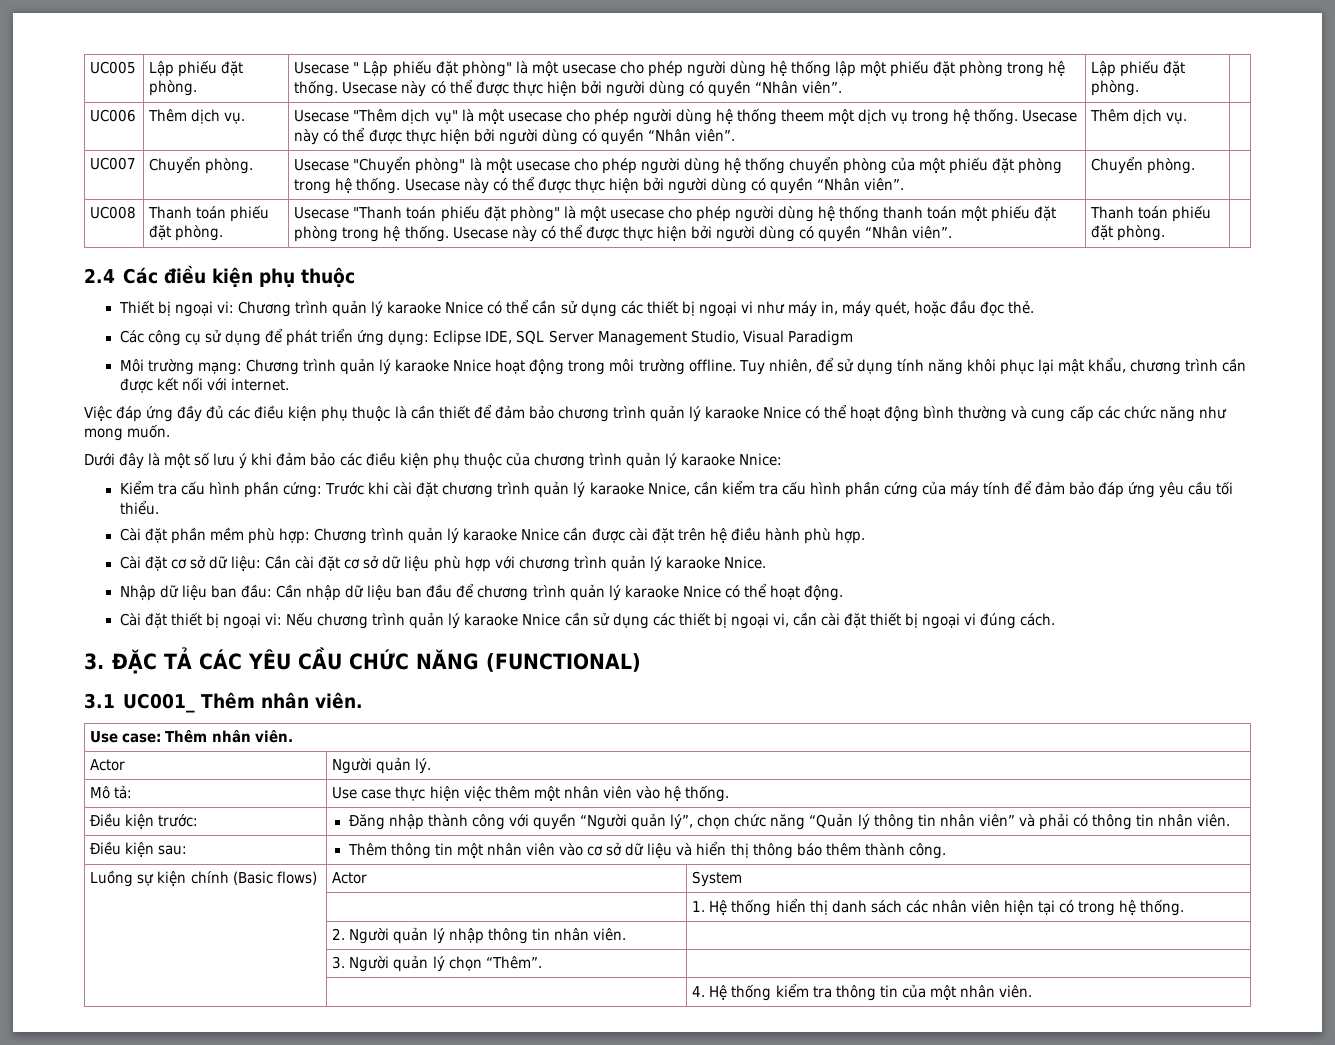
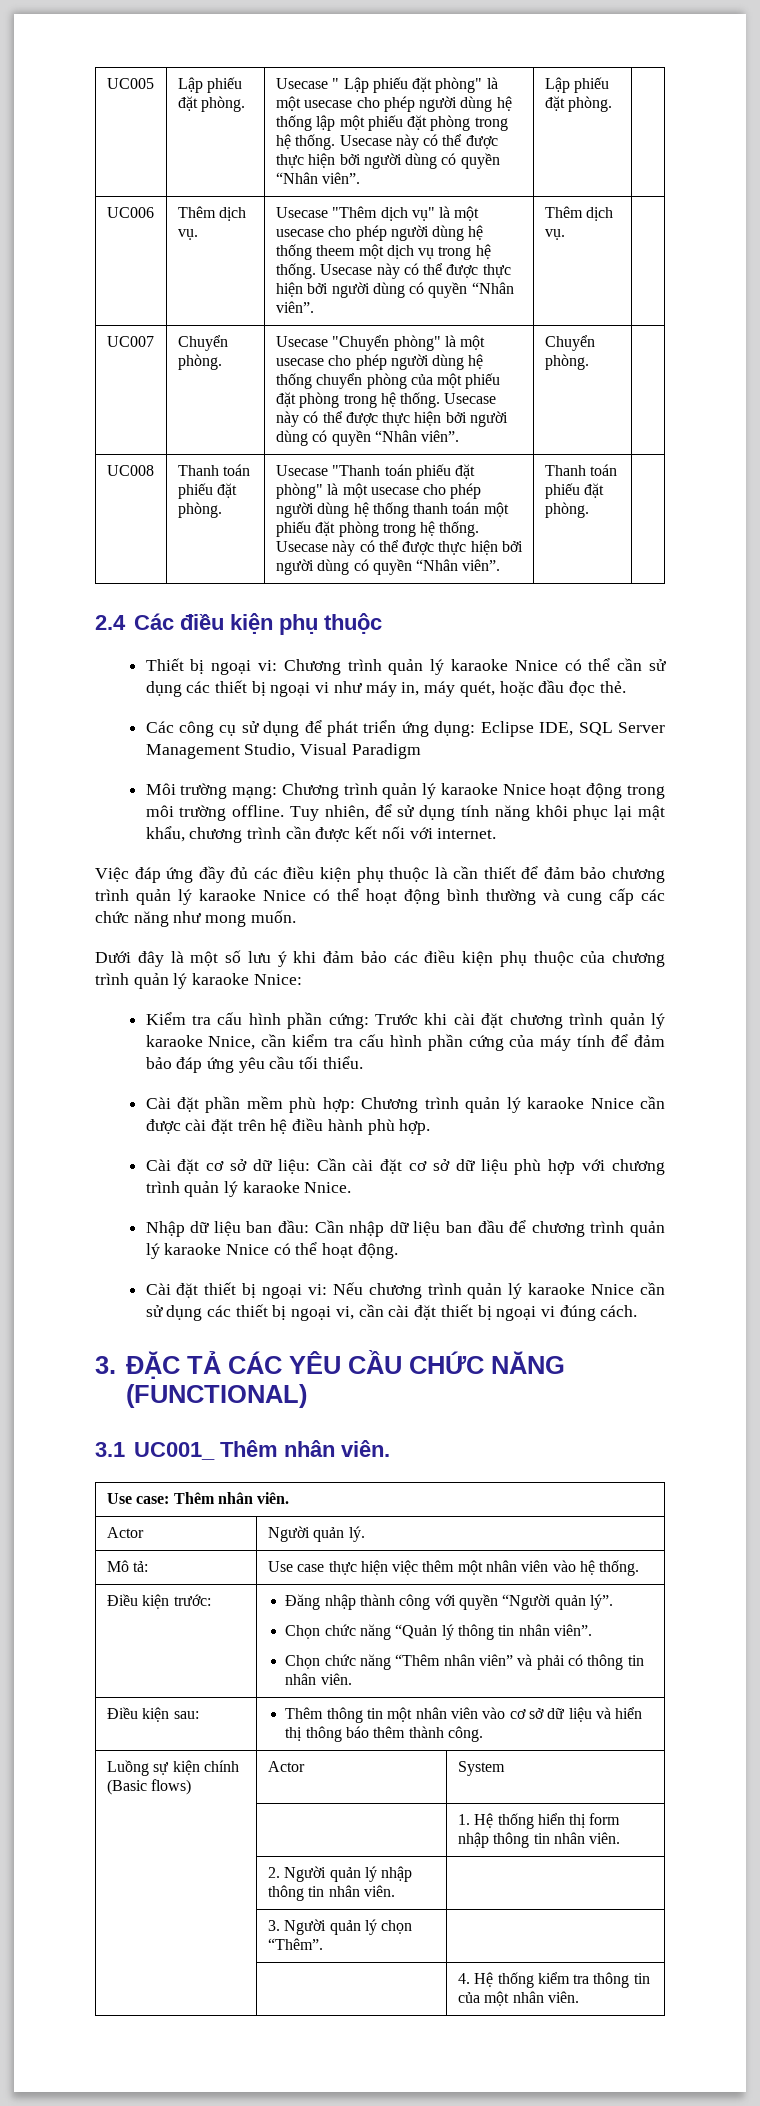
- Điều kiện trước: | Đăng nhập thành công với quyền “Người quản lý”, chọn chức năng “Quản lý thông tin nhân viên” và phải có thông tin nhân viên.
+ Điều kiện trước: | Đăng nhập thành công với quyền “Người quản lý”.
+ Chọn chức năng “Quản lý thông tin nhân viên”.
+ Chọn chức năng “Thêm nhân viên” và phải có thông tin nhân viên.
- | | 1. Hệ thống hiển thị danh sách các nhân viên hiện tại có trong hệ thống.
+ | | 1. Hệ thống hiển thị form nhập thông tin nhân viên.

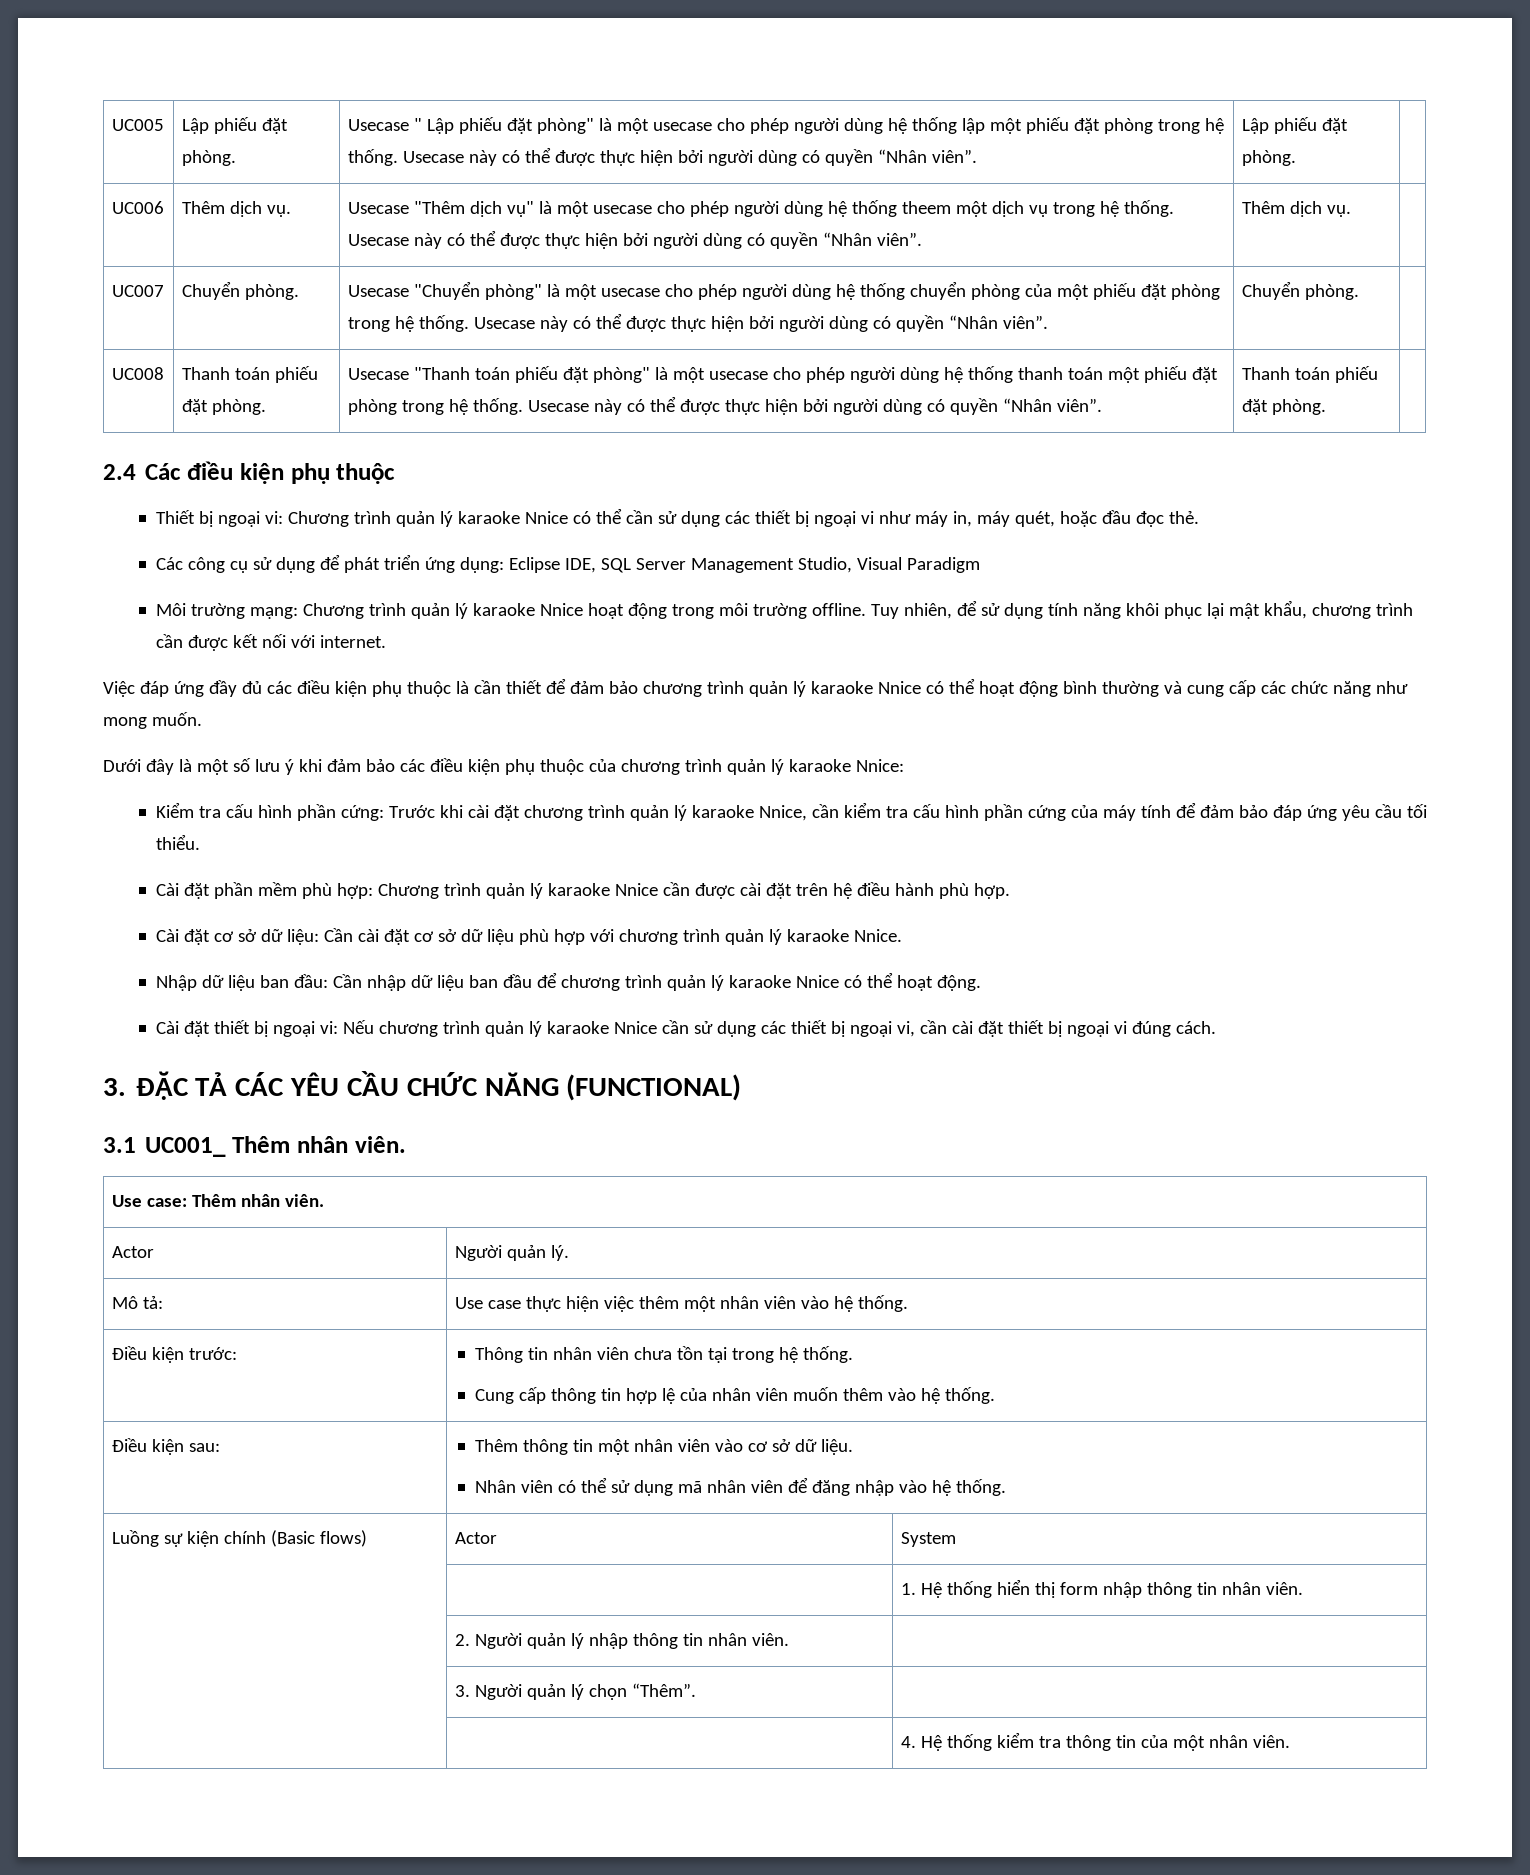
- Điều kiện trước: | Đăng nhập thành công với quyền “Người quản lý”.
- Chọn chức năng “Quản lý thông tin nhân viên”.
- Chọn chức năng “Thêm nhân viên” và phải có thông tin nhân viên.
+ Điều kiện trước: | Thông tin nhân viên chưa tồn tại trong hệ thống.
+ Cung cấp thông tin hợp lệ của nhân viên muốn thêm vào hệ thống.
- Điều kiện sau: | Thêm thông tin một nhân viên vào cơ sở dữ liệu và hiển thị thông báo thêm thành công.
+ Điều kiện sau: | Thêm thông tin một nhân viên vào cơ sở dữ liệu.
+ Nhân viên có thể sử dụng mã nhân viên để đăng nhập vào hệ thống.

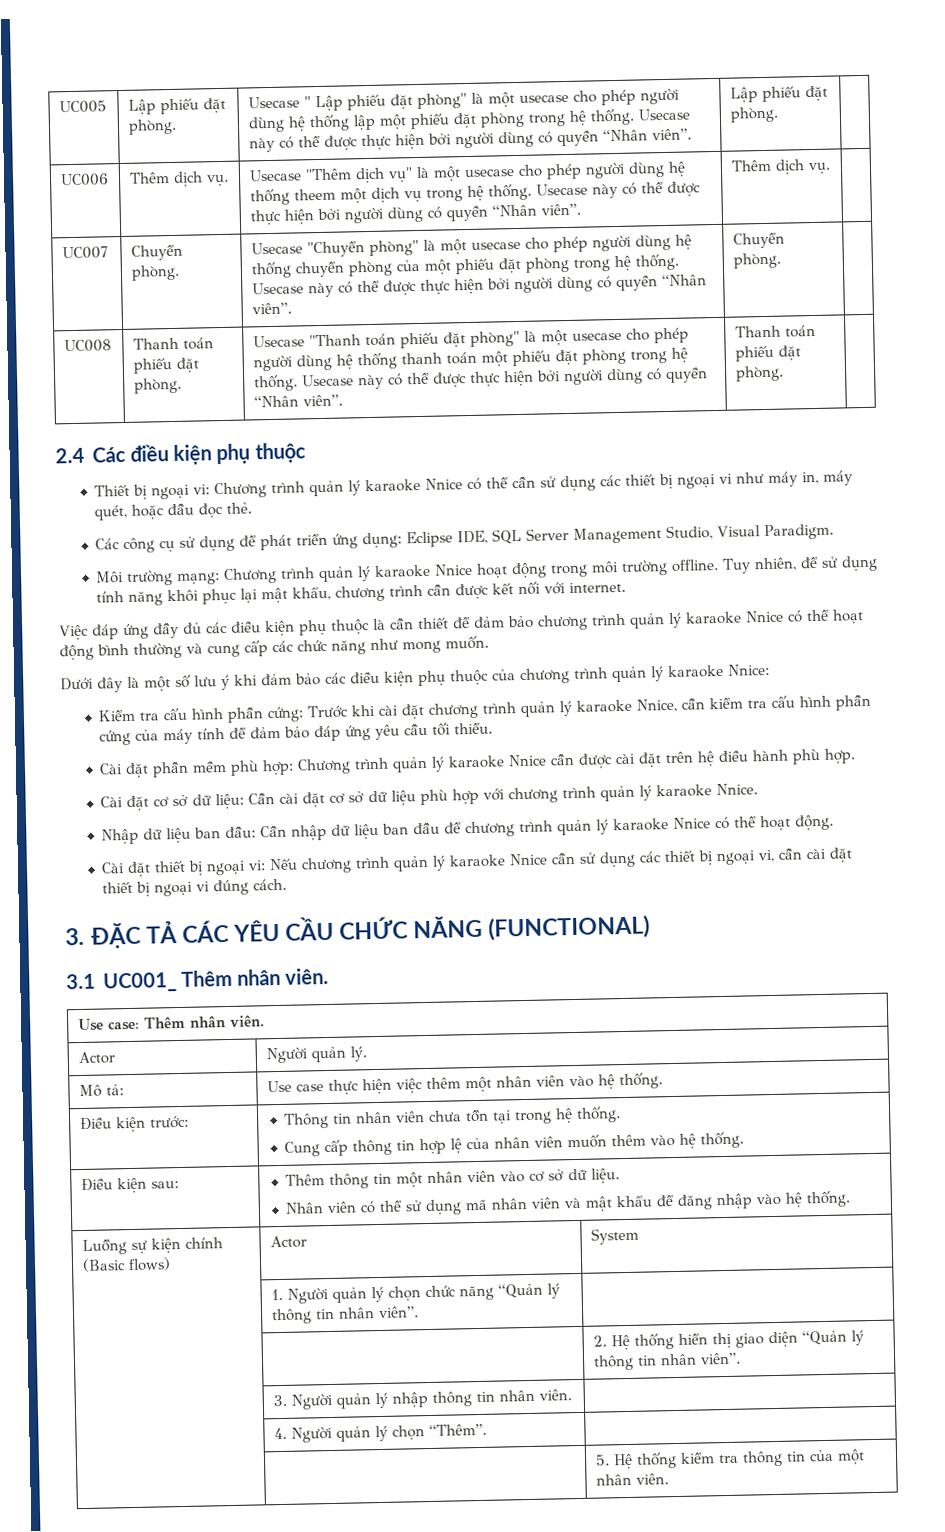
- Các công cụ sử dụng để phát triển ứng dụng: Eclipse IDE, SQL Server Management Studio, Visual Paradigm
+ Các công cụ sử dụng để phát triển ứng dụng: Eclipse IDE, SQL Server Management Studio, Visual Paradigm.
  Điều kiện sau: | Thêm thông tin một nhân viên vào cơ sở dữ liệu.
- Nhân viên có thể sử dụng mã nhân viên để đăng nhập vào hệ thống.
+ Nhân viên có thể sử dụng mã nhân viên và mật khẩu để đăng nhập vào hệ thống.
- | | 1. Hệ thống hiển thị form nhập thông tin nhân viên.
- | 2. Người quản lý nhập thông tin nhân viên. |
+ | 1. Người quản lý chọn chức năng “Quản lý thông tin nhân viên”. |
+ | | 2. Hệ thống hiển thị giao diện “Quản lý thông tin nhân viên”.
+ | 3. Người quản lý nhập thông tin nhân viên. |
- | 3. Người quản lý chọn “Thêm”. |
+ | 4. Người quản lý chọn “Thêm”. |
- | | 4. Hệ thống kiểm tra thông tin của một nhân viên.
+ | | 5. Hệ thống kiểm tra thông tin của một nhân viên.

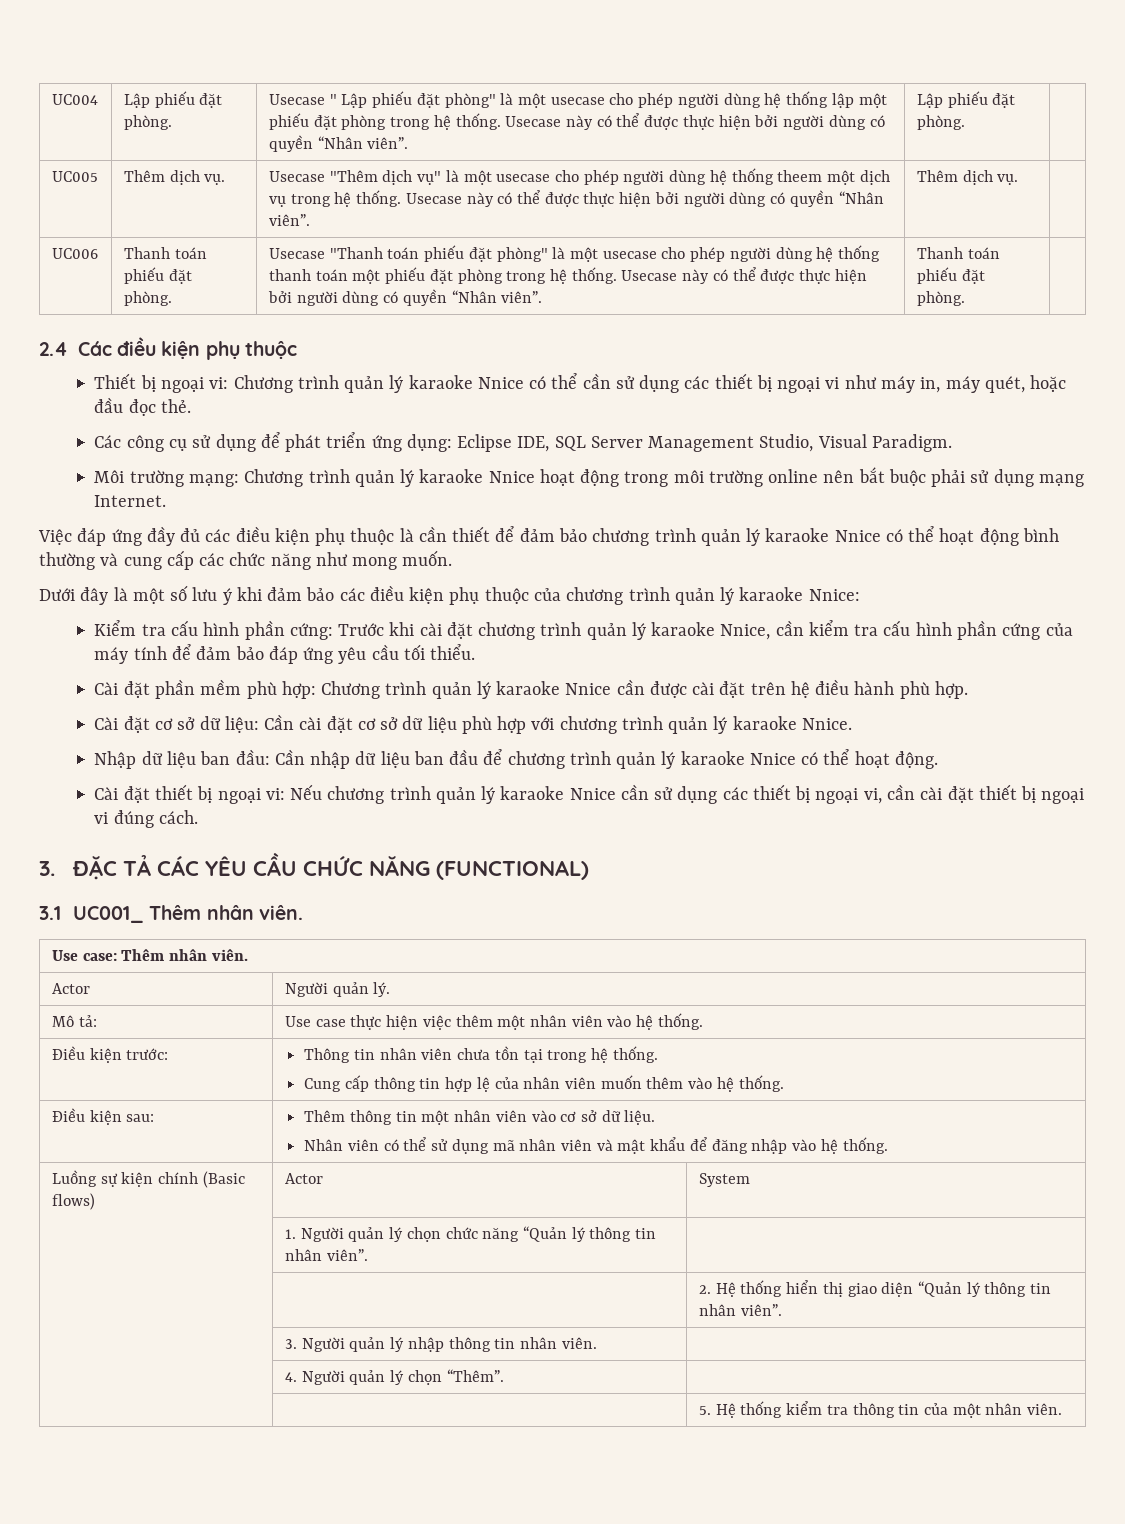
- UC005
+ UC004
- UC006
+ UC005
- UC007 | Chuyển phòng. | Usecase "Chuyển phòng" là một usecase cho phép người dùng hệ thống chuyển phòng của một phiếu đặt phòng trong hệ thống. Usecase này có thể được thực hiện bởi người dùng có quyền “Nhân viên”. | Chuyển phòng. |
- UC008
+ UC006
- Môi trường mạng: Chương trình quản lý karaoke Nnice hoạt động trong môi trường offline. Tuy nhiên, để sử dụng tính năng khôi phục lại mật khẩu, chương trình cần được kết nối với internet.
+ Môi trường mạng: Chương trình quản lý karaoke Nnice hoạt động trong môi trường online nên bắt buộc phải sử dụng mạng Internet.

